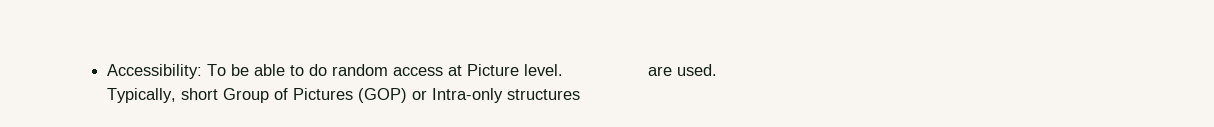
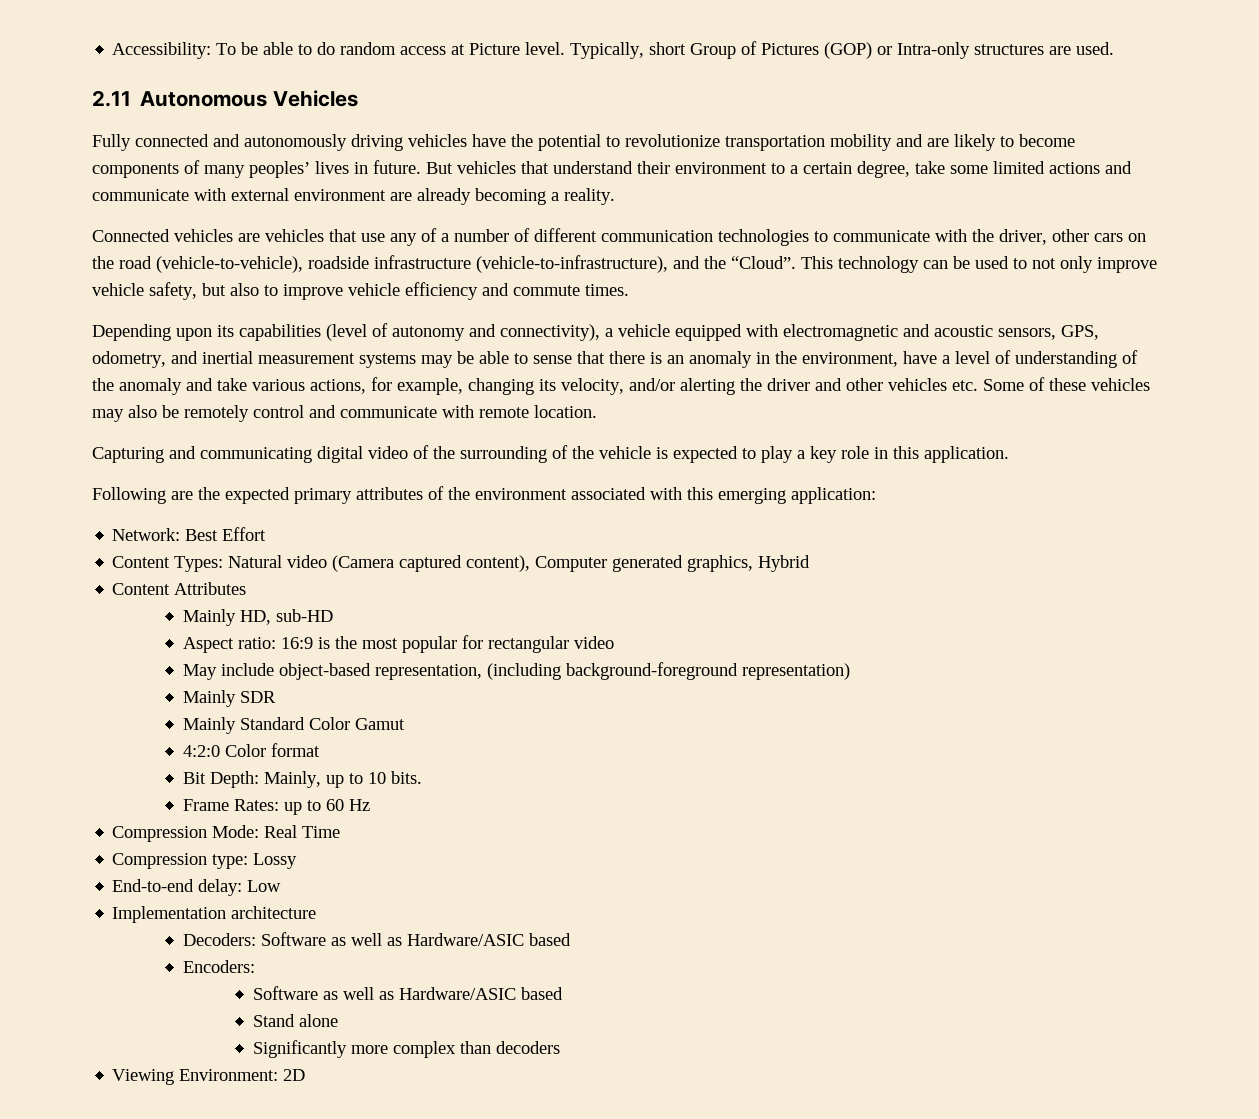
+ 2.11 Autonomous Vehicles
+ Fully connected and autonomously driving vehicles have the potential to revolutionize transportation mobility and are likely to become components of many peoples’ lives in future. But vehicles that understand their environment to a certain degree, take some limited actions and communicate with external environment are already becoming a reality.
+ Connected vehicles are vehicles that use any of a number of different communication technologies to communicate with the driver, other cars on the road (vehicle-to-vehicle), roadside infrastructure (vehicle-to-infrastructure), and the “Cloud”. This technology can be used to not only improve vehicle safety, but also to improve vehicle efficiency and commute times.
+ Depending upon its capabilities (level of autonomy and connectivity), a vehicle equipped with electromagnetic and acoustic sensors, GPS, odometry, and inertial measurement systems may be able to sense that there is an anomaly in the environment, have a level of understanding of the anomaly and take various actions, for example, changing its velocity, and/or alerting the driver and other vehicles etc. Some of these vehicles may also be remotely control and communicate with remote location.
+ Capturing and communicating digital video of the surrounding of the vehicle is expected to play a key role in this application.
+ Following are the expected primary attributes of the environment associated with this emerging application:
+ Network: Best Effort
+ Content Types: Natural video (Camera captured content), Computer generated graphics, Hybrid
+ Content Attributes
+ Mainly HD, sub-HD
+ Aspect ratio: 16:9 is the most popular for rectangular video
+ May include object-based representation, (including background-foreground representation)
+ Mainly SDR
+ Mainly Standard Color Gamut
+ 4:2:0 Color format
+ Bit Depth: Mainly, up to 10 bits.
+ Frame Rates: up to 60 Hz
+ Compression Mode: Real Time
+ Compression type: Lossy
+ End-to-end delay: Low
+ Implementation architecture
+ Decoders: Software as well as Hardware/ASIC based
+ Encoders:
+ Software as well as Hardware/ASIC based
+ Stand alone
+ Significantly more complex than decoders
+ Viewing Environment: 2D

